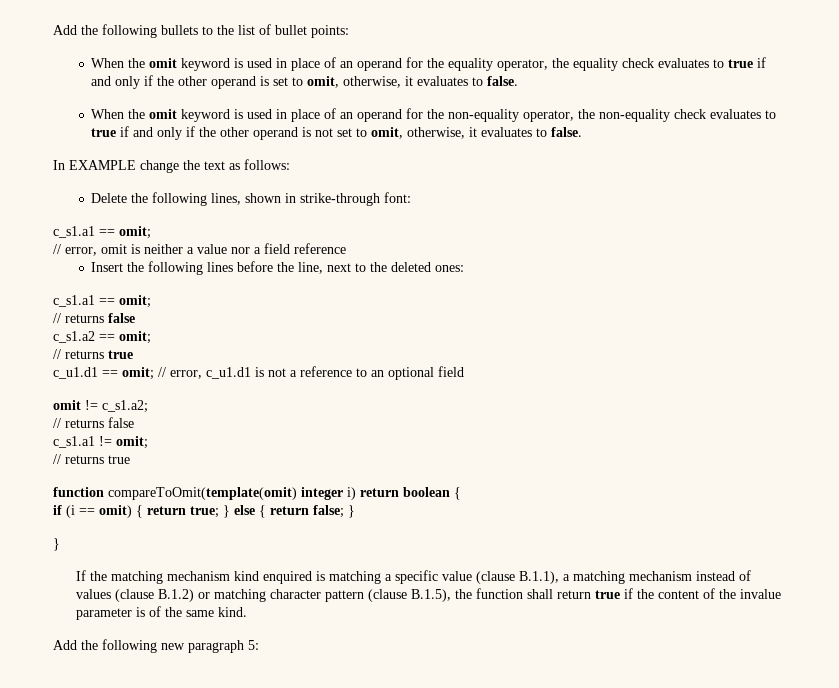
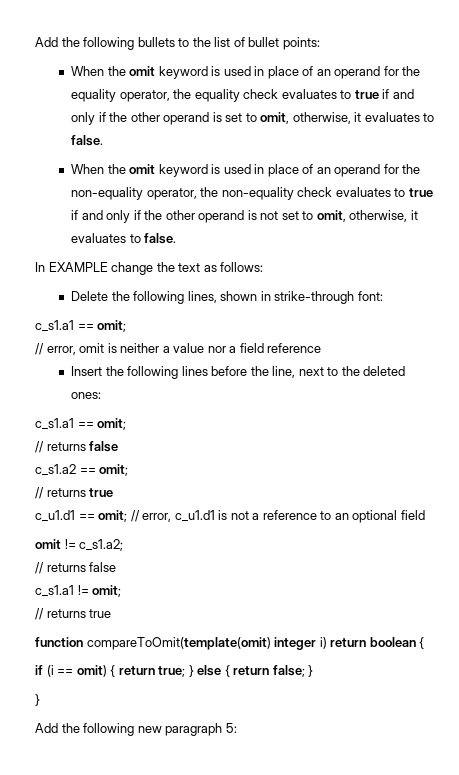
- If the matching mechanism kind enquired is matching a specific value (clause B.1.1), a matching mechanism instead of values (clause B.1.2) or matching character pattern (clause B.1.5), the function shall return true if the content of the invalue parameter is of the same kind.

